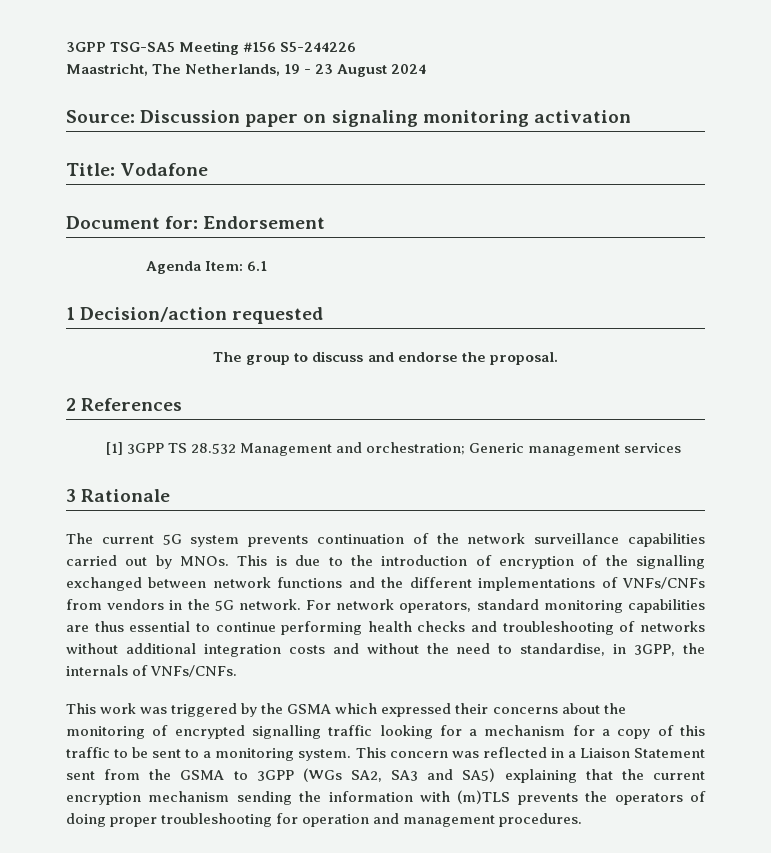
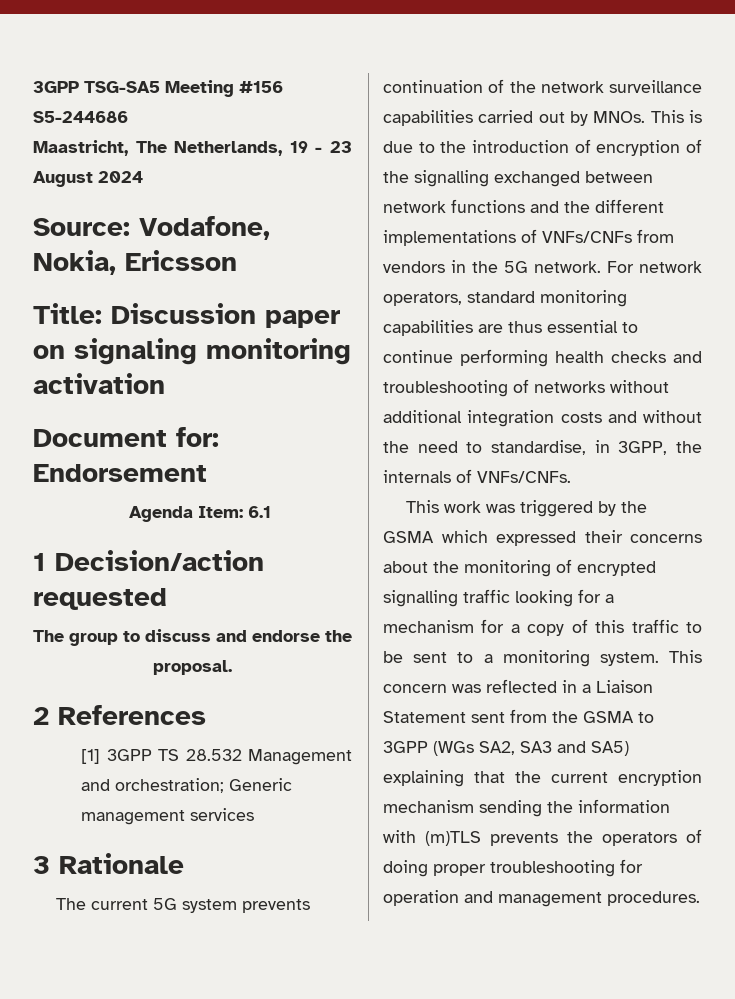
- 3GPP TSG-SA5 Meeting #156 S5-244226
+ 3GPP TSG-SA5 Meeting #156 S5-244686
- Source: Discussion paper on signaling monitoring activation
+ Source: Vodafone, Nokia, Ericsson
+ Title: Discussion paper on signaling monitoring activation
- Title: Vodafone

